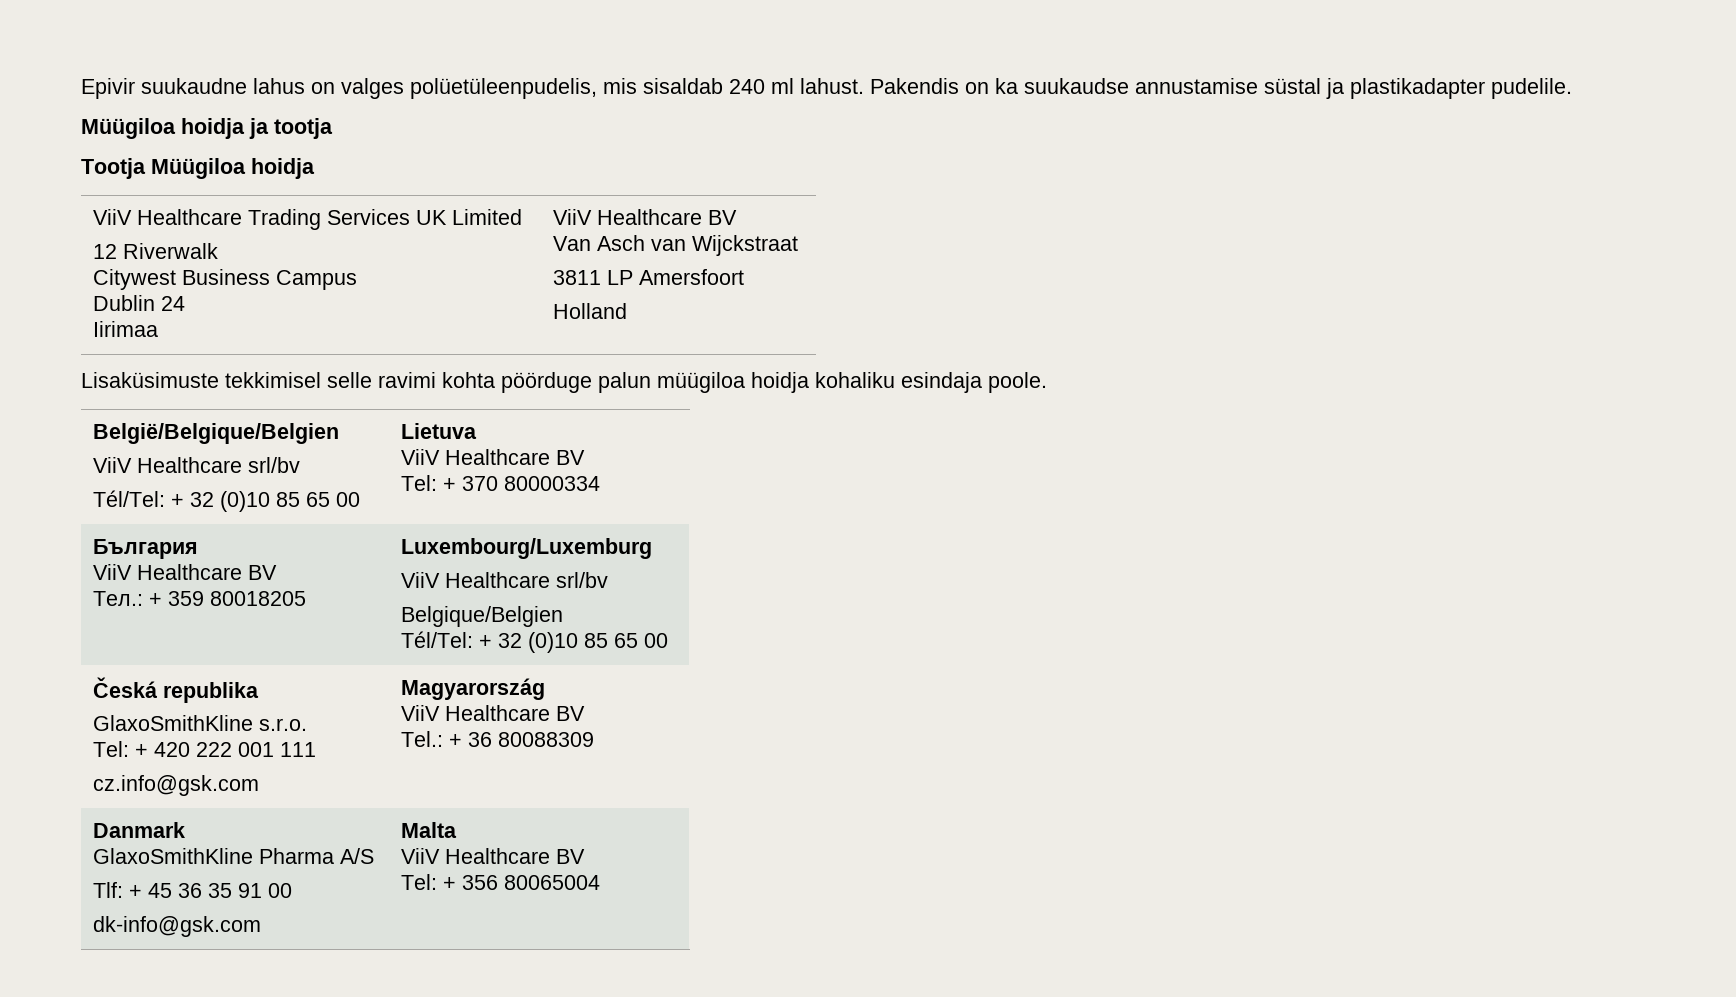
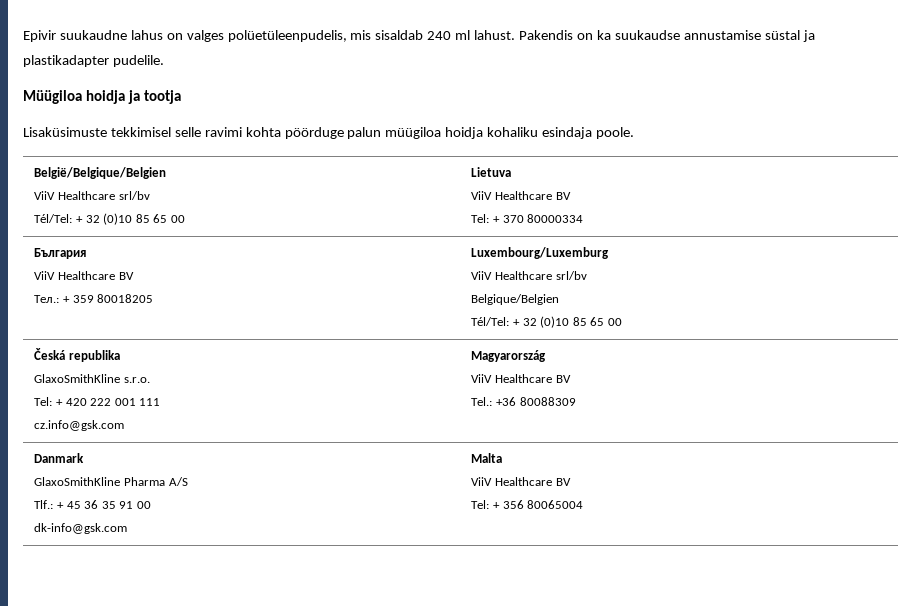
- Tootja Müügiloa hoidja
- ViiV Healthcare Trading Services UK Limited
- 12 Riverwalk
- Citywest Business Campus
- Dublin 24
- Iirimaa | ViiV Healthcare BV
- Van Asch van Wijckstraat
- 3811 LP Amersfoort
- Holland
  Česká republika
  GlaxoSmithKline s.r.o.
  Tel: + 420 222 001 111
  cz.info@gsk.com | Magyarország
  ViiV Healthcare BV
- Tel.: + 36 80088309
+ Tel.: +36 80088309
  Danmark
  GlaxoSmithKline Pharma A/S
- Tlf: + 45 36 35 91 00
+ Tlf.: + 45 36 35 91 00

